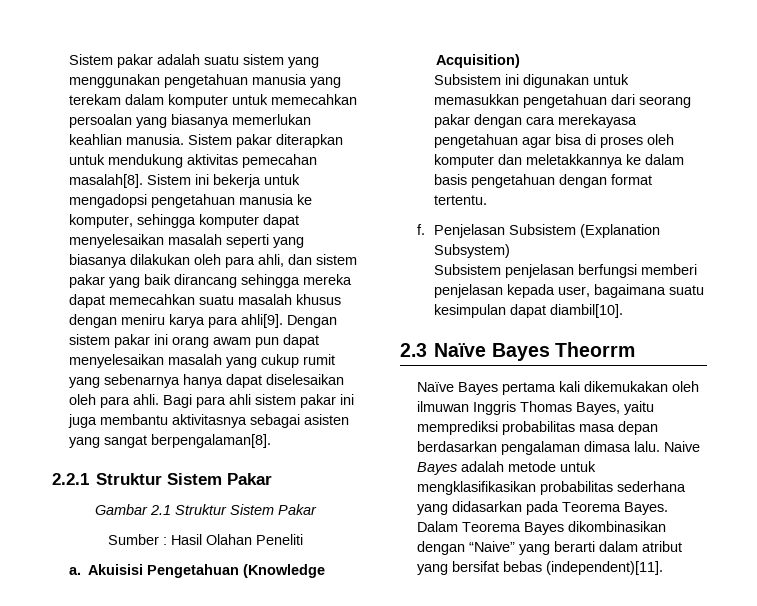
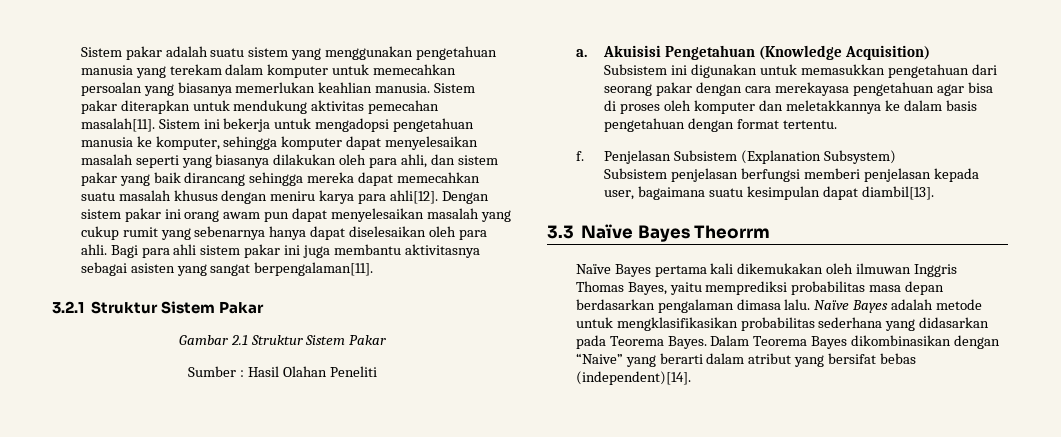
- Sistem pakar diterapkan untuk mendukung aktivitas pemecahan masalah[8].
+ Sistem pakar diterapkan untuk mendukung aktivitas pemecahan masalah[11].
- Sistem ini bekerja untuk mengadopsi pengetahuan manusia ke komputer, sehingga komputer dapat menyelesaikan masalah seperti yang biasanya dilakukan oleh para ahli, dan sistem pakar yang baik dirancang sehingga mereka dapat memecahkan suatu masalah khusus dengan meniru karya para ahli[9].
+ Sistem ini bekerja untuk mengadopsi pengetahuan manusia ke komputer, sehingga komputer dapat menyelesaikan masalah seperti yang biasanya dilakukan oleh para ahli, dan sistem pakar yang baik dirancang sehingga mereka dapat memecahkan suatu masalah khusus dengan meniru karya para ahli[12].
- Bagi para ahli sistem pakar ini juga membantu aktivitasnya sebagai asisten yang sangat berpengalaman[8].
- 2.2.1 Struktur Sistem Pakar
+ Bagi para ahli sistem pakar ini juga membantu aktivitasnya sebagai asisten yang sangat berpengalaman[11].
+ 3.2.1 Struktur Sistem Pakar
- Subsistem penjelasan berfungsi memberi penjelasan kepada user, bagaimana suatu kesimpulan dapat diambil[10].
- 2.3 Naïve Bayes Theorrm
+ Subsistem penjelasan berfungsi memberi penjelasan kepada user, bagaimana suatu kesimpulan dapat diambil[13].
+ 3.3 Naïve Bayes Theorrm
- Naive Bayes adalah metode untuk mengklasifikasikan probabilitas sederhana yang didasarkan pada Teorema Bayes.
+ Naïve Bayes adalah metode untuk mengklasifikasikan probabilitas sederhana yang didasarkan pada Teorema Bayes.
- Dalam Teorema Bayes dikombinasikan dengan “Naive” yang berarti dalam atribut yang bersifat bebas (independent)[11].
+ Dalam Teorema Bayes dikombinasikan dengan “Naive” yang berarti dalam atribut yang bersifat bebas (independent)[14].

